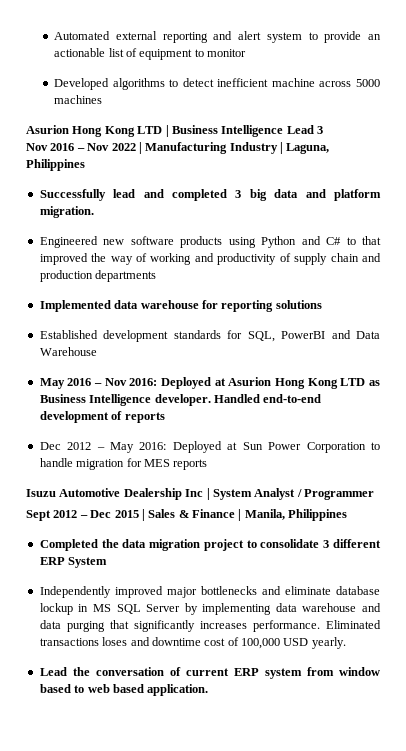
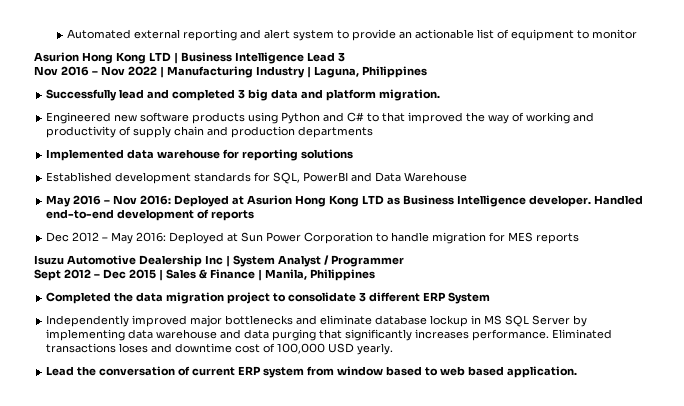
- Developed algorithms to detect inefficient machine across 5000 machines

